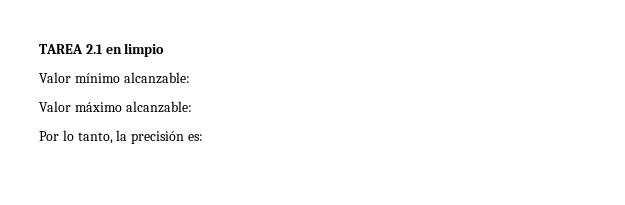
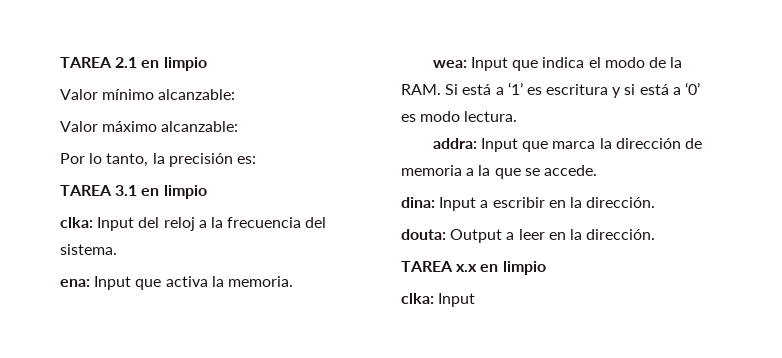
+ TAREA 3.1 en limpio
+ clka: Input del reloj a la frecuencia del sistema.
+ ena: Input que activa la memoria.
+ wea: Input que indica el modo de la RAM. Si está a ‘1’ es escritura y si está a ‘0’ es modo lectura.
+ addra: Input que marca la dirección de memoria a la que se accede.
+ dina: Input a escribir en la dirección.
+ douta: Output a leer en la dirección.
+ TAREA x.x en limpio
+ clka: Input

